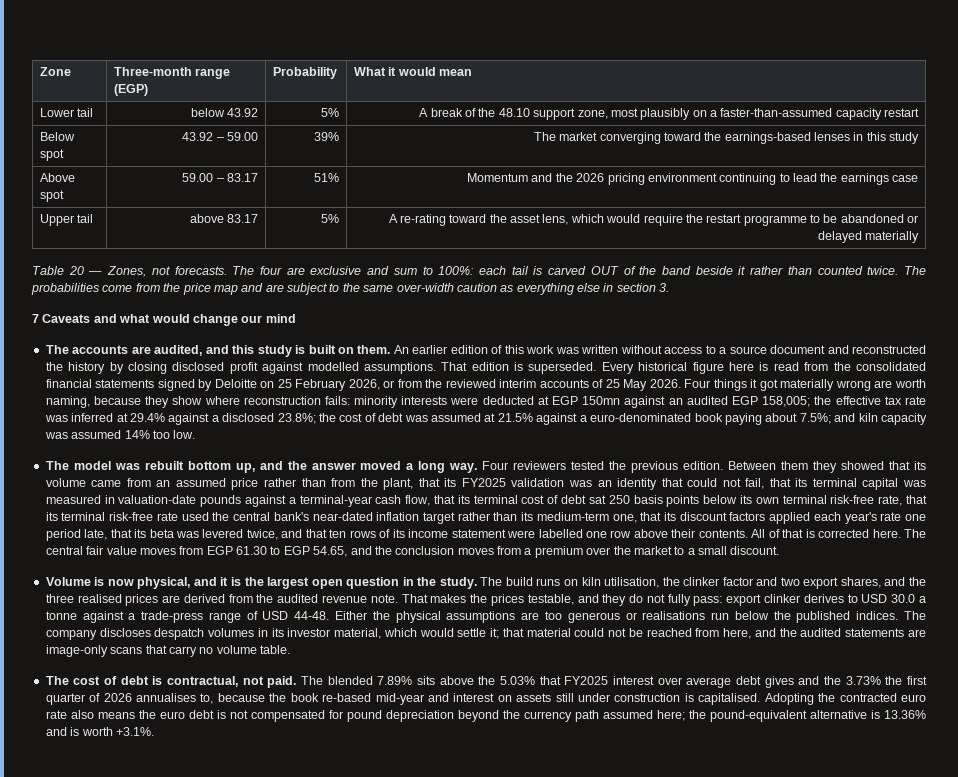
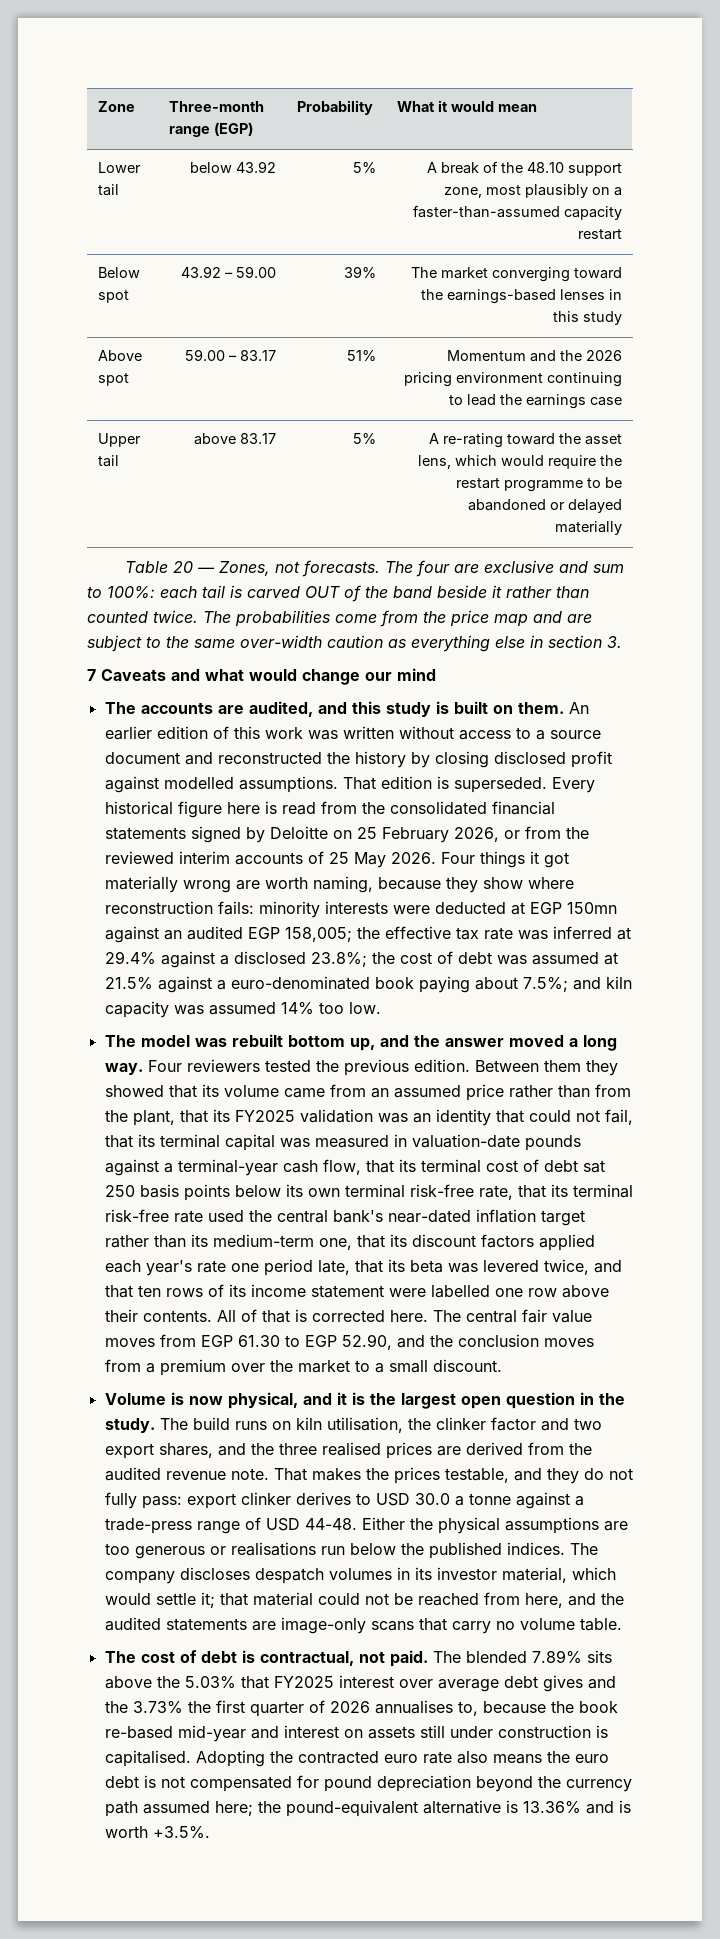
- The central fair value moves from EGP 61.30 to EGP 54.65, and the conclusion moves from a premium over the market to a small discount.
+ The central fair value moves from EGP 61.30 to EGP 52.90, and the conclusion moves from a premium over the market to a small discount.
- Adopting the contracted euro rate also means the euro debt is not compensated for pound depreciation beyond the currency path assumed here; the pound-equivalent alternative is 13.36% and is worth +3.1%.
+ Adopting the contracted euro rate also means the euro debt is not compensated for pound depreciation beyond the currency path assumed here; the pound-equivalent alternative is 13.36% and is worth +3.5%.

